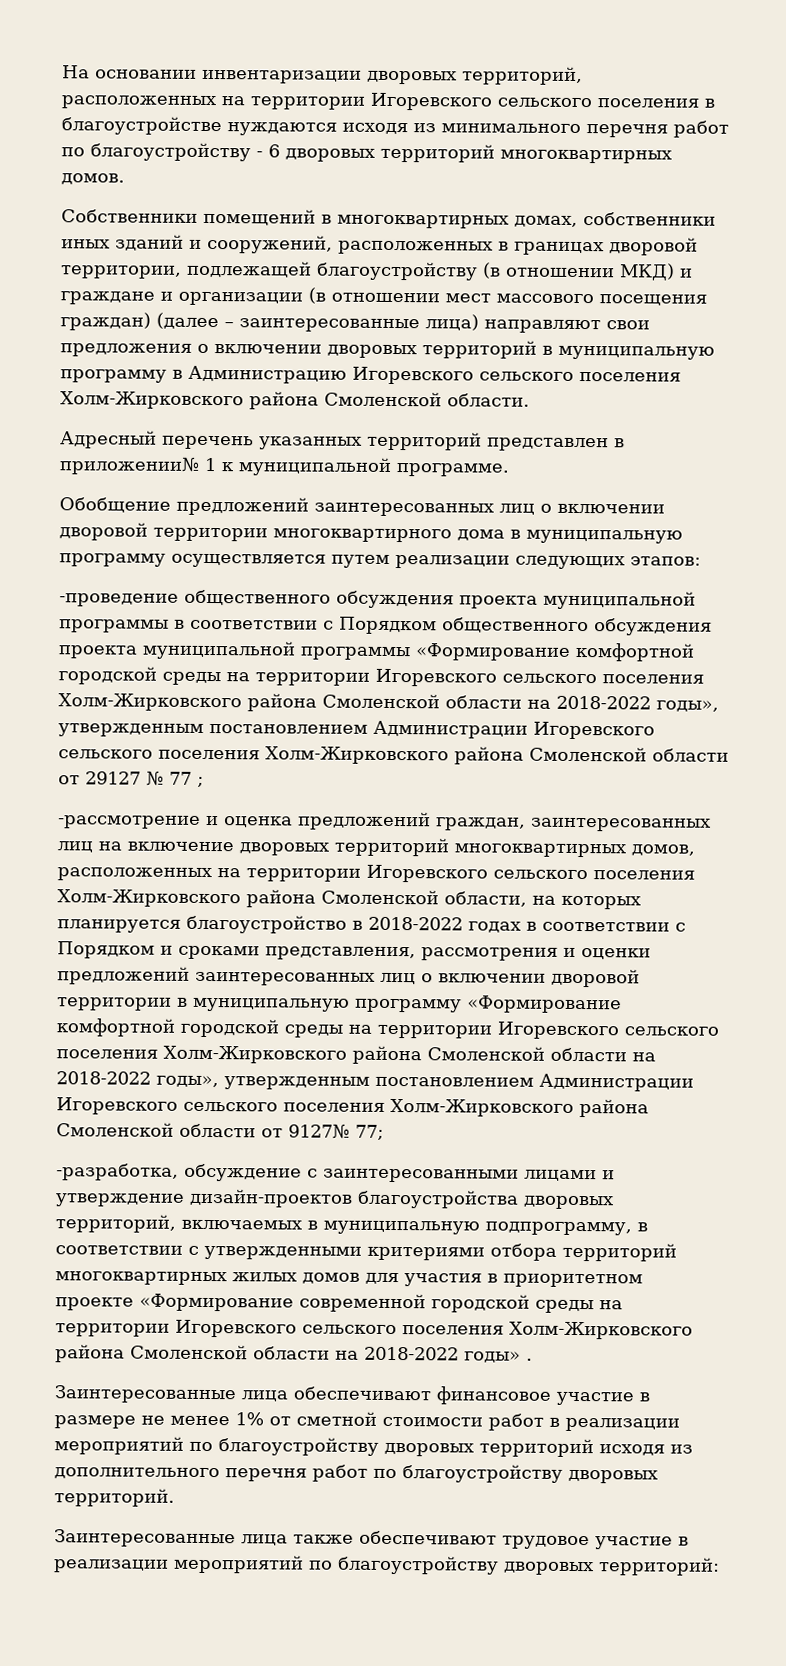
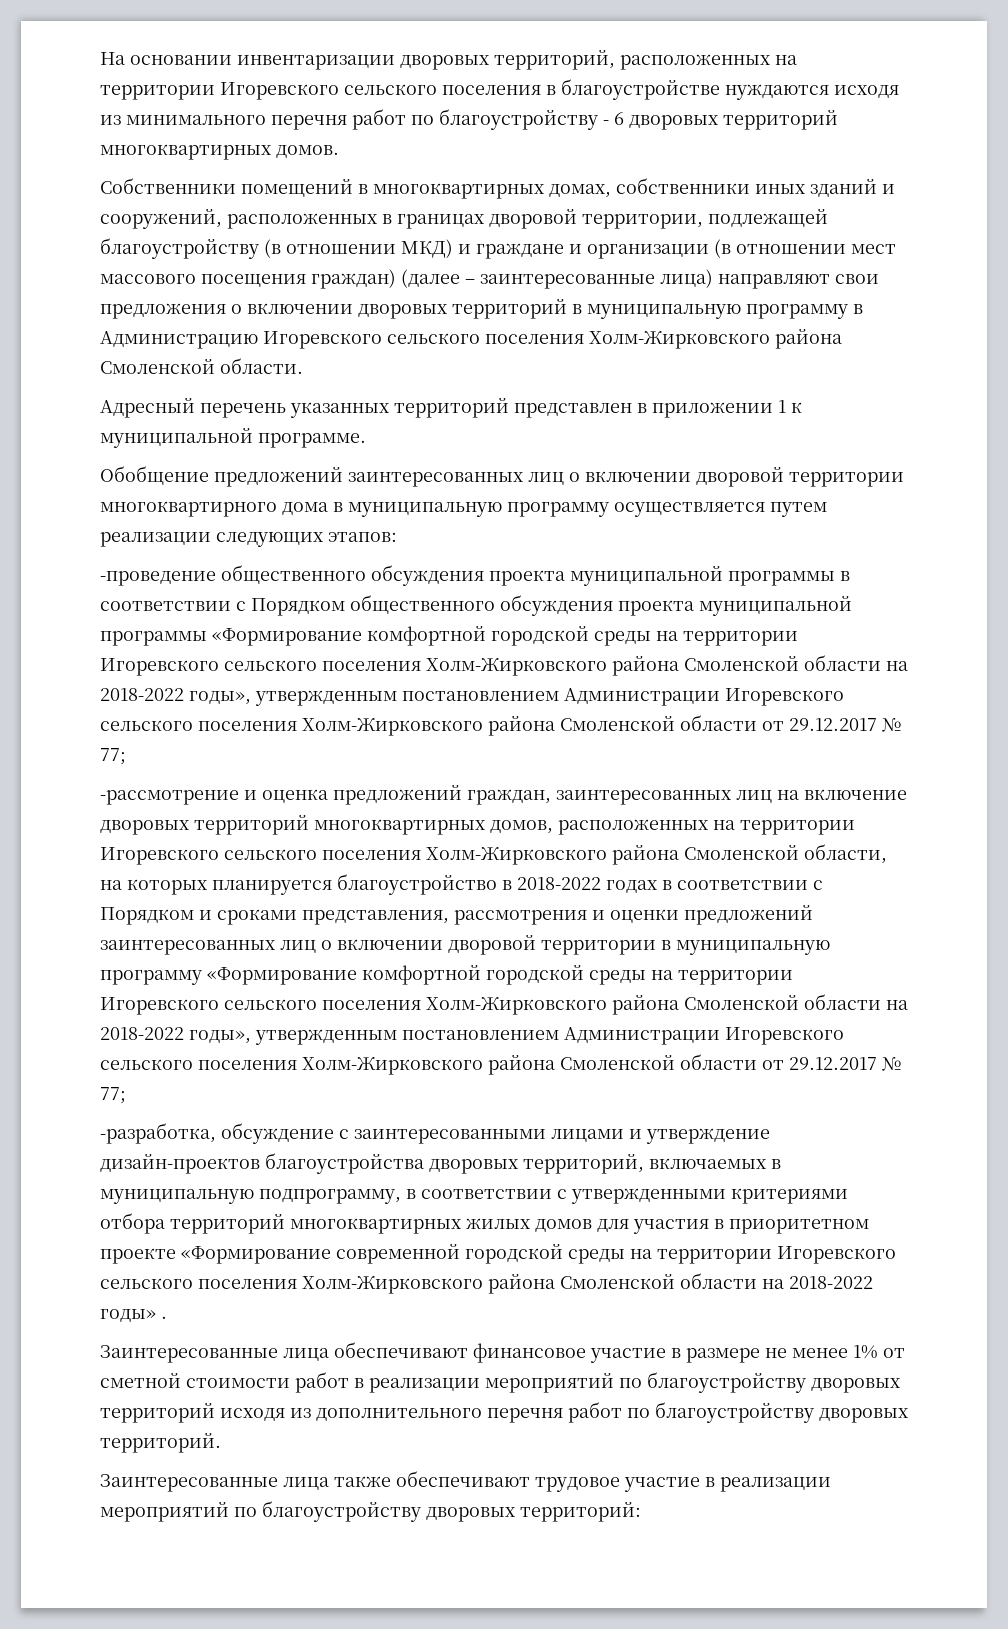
- Адресный перечень указанных территорий представлен в приложении№ 1 к муниципальной программе.
+ Адресный перечень указанных территорий представлен в приложении 1 к муниципальной программе.
- -проведение общественного обсуждения проекта муниципальной программы в соответствии с Порядком общественного обсуждения проекта муниципальной программы «Формирование комфортной городской среды на территории Игоревского сельского поселения Холм-Жирковского района Смоленской области на 2018-2022 годы», утвержденным постановлением Администрации Игоревского сельского поселения Холм-Жирковского района Смоленской области от 29127 № 77 ;
+ -проведение общественного обсуждения проекта муниципальной программы в соответствии с Порядком общественного обсуждения проекта муниципальной программы «Формирование комфортной городской среды на территории Игоревского сельского поселения Холм-Жирковского района Смоленской области на 2018-2022 годы», утвержденным постановлением Администрации Игоревского сельского поселения Холм-Жирковского района Смоленской области от 29.12.2017 № 77;
- -рассмотрение и оценка предложений граждан, заинтересованных лиц на включение дворовых территорий многоквартирных домов, расположенных на территории Игоревского сельского поселения Холм-Жирковского района Смоленской области, на которых планируется благоустройство в 2018-2022 годах в соответствии с Порядком и сроками представления, рассмотрения и оценки предложений заинтересованных лиц о включении дворовой территории в муниципальную программу «Формирование комфортной городской среды на территории Игоревского сельского поселения Холм-Жирковского района Смоленской области на 2018-2022 годы», утвержденным постановлением Администрации Игоревского сельского поселения Холм-Жирковского района Смоленской области от 9127№ 77;
+ -рассмотрение и оценка предложений граждан, заинтересованных лиц на включение дворовых территорий многоквартирных домов, расположенных на территории Игоревского сельского поселения Холм-Жирковского района Смоленской области, на которых планируется благоустройство в 2018-2022 годах в соответствии с Порядком и сроками представления, рассмотрения и оценки предложений заинтересованных лиц о включении дворовой территории в муниципальную программу «Формирование комфортной городской среды на территории Игоревского сельского поселения Холм-Жирковского района Смоленской области на 2018-2022 годы», утвержденным постановлением Администрации Игоревского сельского поселения Холм-Жирковского района Смоленской области от 29.12.2017 № 77;

